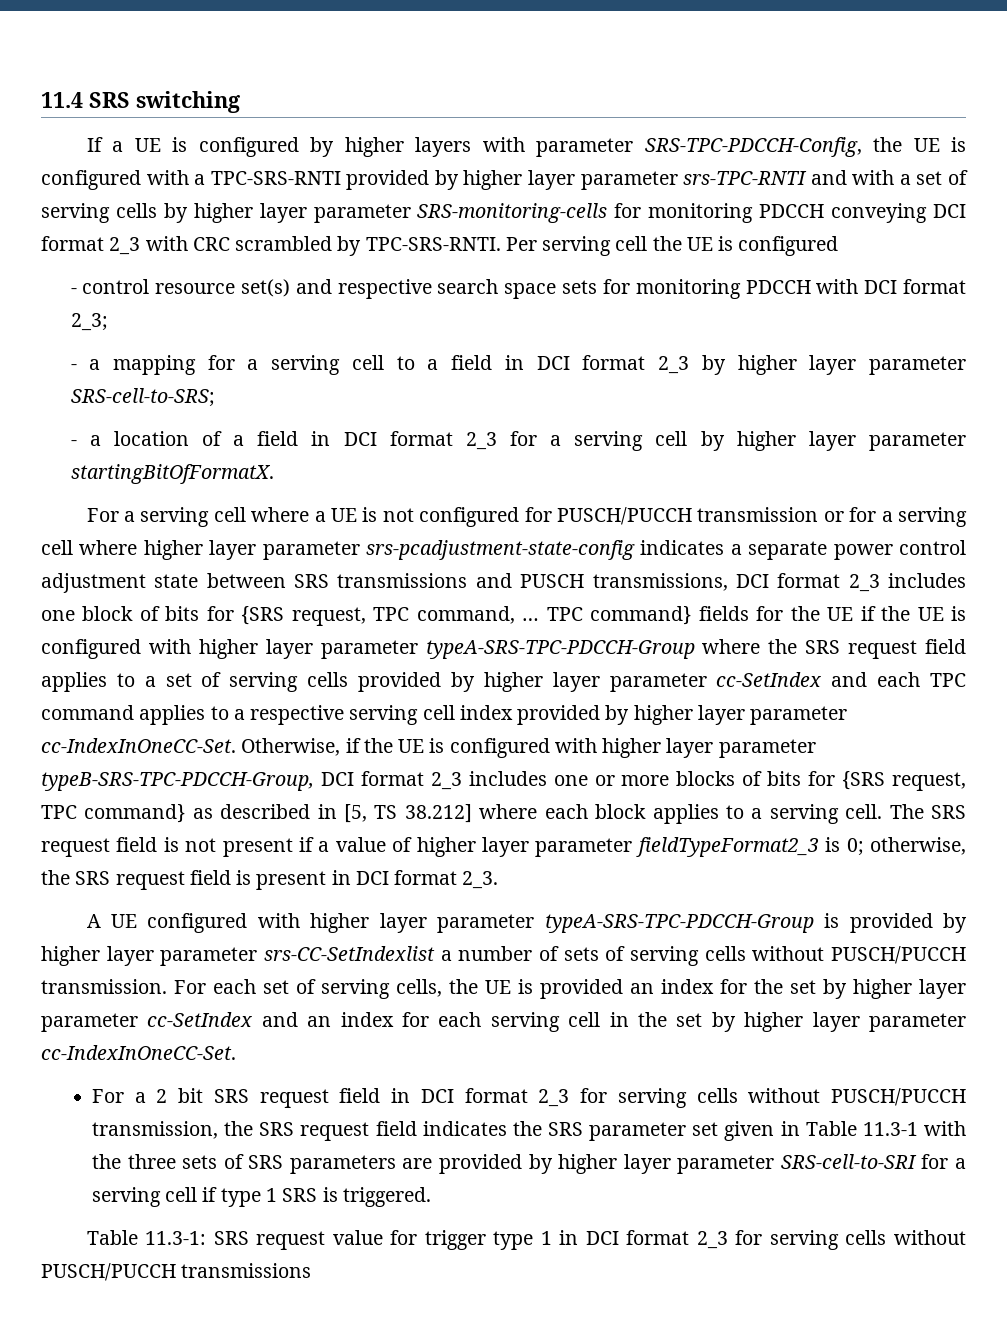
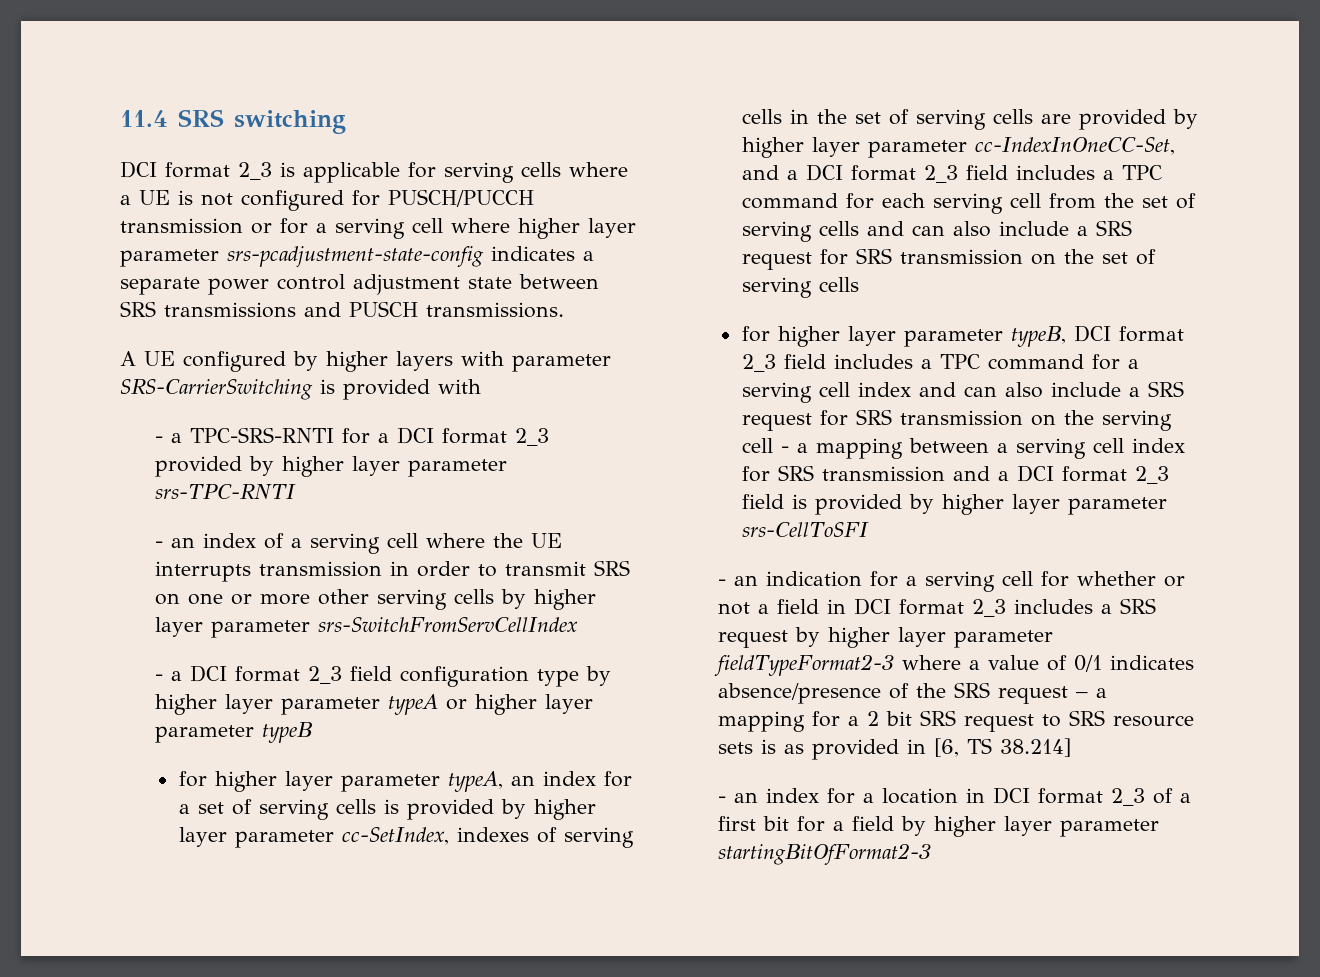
- If a UE is configured by higher layers with parameter SRS-TPC-PDCCH-Config, the UE is configured with a TPC-SRS-RNTI provided by higher layer parameter srs-TPC-RNTI and with a set of serving cells by higher layer parameter SRS-monitoring-cells for monitoring PDCCH conveying DCI format 2_3 with CRC scrambled by TPC-SRS-RNTI. Per serving cell the UE is configured
- - control resource set(s) and respective search space sets for monitoring PDCCH with DCI format 2_3;
- - a mapping for a serving cell to a field in DCI format 2_3 by higher layer parameter SRS-cell-to-SRS;
- - a location of a field in DCI format 2_3 for a serving cell by higher layer parameter startingBitOfFormatX.
- For a serving cell where a UE is not configured for PUSCH/PUCCH transmission or for a serving cell where higher layer parameter srs-pcadjustment-state-config indicates a separate power control adjustment state between SRS transmissions and PUSCH transmissions, DCI format 2_3 includes one block of bits for {SRS request, TPC command, … TPC command} fields for the UE if the UE is configured with higher layer parameter typeA-SRS-TPC-PDCCH-Group where the SRS request field applies to a set of serving cells provided by higher layer parameter cc-SetIndex and each TPC command applies to a respective serving cell index provided by higher layer parameter cc-IndexInOneCC-Set. Otherwise, if the UE is configured with higher layer parameter typeB-SRS-TPC-PDCCH-Group, DCI format 2_3 includes one or more blocks of bits for {SRS request, TPC command} as described in [5, TS 38.212] where each block applies to a serving cell. The SRS request field is not present if a value of higher layer parameter fieldTypeFormat2_3 is 0; otherwise, the SRS request field is present in DCI format 2_3.
- A UE configured with higher layer parameter typeA-SRS-TPC-PDCCH-Group is provided by higher layer parameter srs-CC-SetIndexlist a number of sets of serving cells without PUSCH/PUCCH transmission. For each set of serving cells, the UE is provided an index for the set by higher layer parameter cc-SetIndex and an index for each serving cell in the set by higher layer parameter cc-IndexInOneCC-Set.
- For a 2 bit SRS request field in DCI format 2_3 for serving cells without PUSCH/PUCCH transmission, the SRS request field indicates the SRS parameter set given in Table 11.3-1 with the three sets of SRS parameters are provided by higher layer parameter SRS-cell-to-SRI for a serving cell if type 1 SRS is triggered.
- Table 11.3-1: SRS request value for trigger type 1 in DCI format 2_3 for serving cells without PUSCH/PUCCH transmissions
+ DCI format 2_3 is applicable for serving cells where a UE is not configured for PUSCH/PUCCH transmission or for a serving cell where higher layer parameter srs-pcadjustment-state-config indicates a separate power control adjustment state between SRS transmissions and PUSCH transmissions.
+ A UE configured by higher layers with parameter SRS-CarrierSwitching is provided with
+ - a TPC-SRS-RNTI for a DCI format 2_3 provided by higher layer parameter srs-TPC-RNTI
+ - an index of a serving cell where the UE interrupts transmission in order to transmit SRS on one or more other serving cells by higher layer parameter srs-SwitchFromServCellIndex
+ - a DCI format 2_3 field configuration type by higher layer parameter typeA or higher layer parameter typeB
+ for higher layer parameter typeA, an index for a set of serving cells is provided by higher layer parameter cc-SetIndex, indexes of serving cells in the set of serving cells are provided by higher layer parameter cc-IndexInOneCC-Set, and a DCI format 2_3 field includes a TPC command for each serving cell from the set of serving cells and can also include a SRS request for SRS transmission on the set of serving cells
+ for higher layer parameter typeB, DCI format 2_3 field includes a TPC command for a serving cell index and can also include a SRS request for SRS transmission on the serving cell - a mapping between a serving cell index for SRS transmission and a DCI format 2_3 field is provided by higher layer parameter srs-CellToSFI
+ - an indication for a serving cell for whether or not a field in DCI format 2_3 includes a SRS request by higher layer parameter fieldTypeFormat2-3 where a value of 0/1 indicates absence/presence of the SRS request – a mapping for a 2 bit SRS request to SRS resource sets is as provided in [6, TS 38.214]
+ - an index for a location in DCI format 2_3 of a first bit for a field by higher layer parameter startingBitOfFormat2-3

